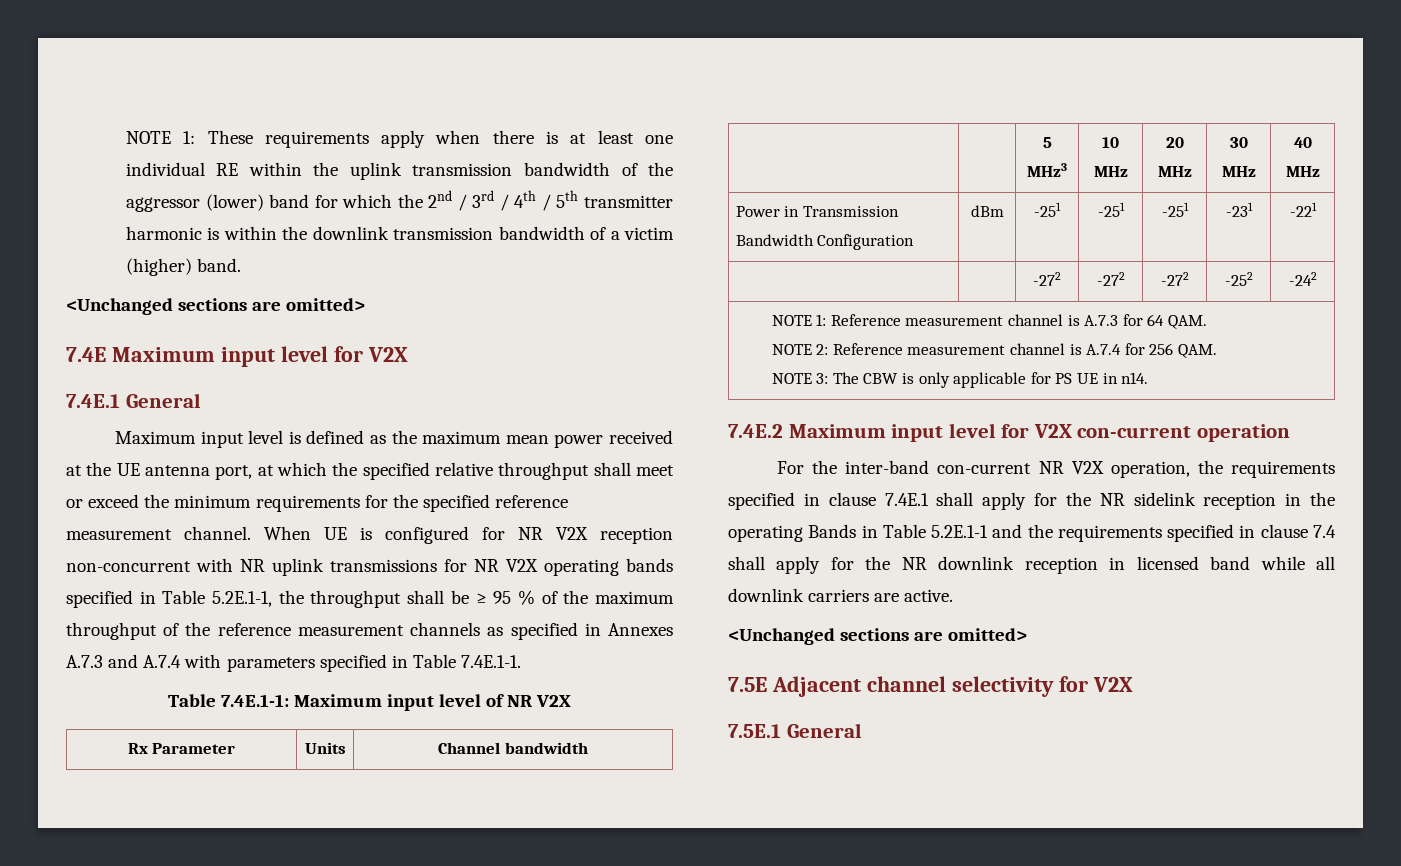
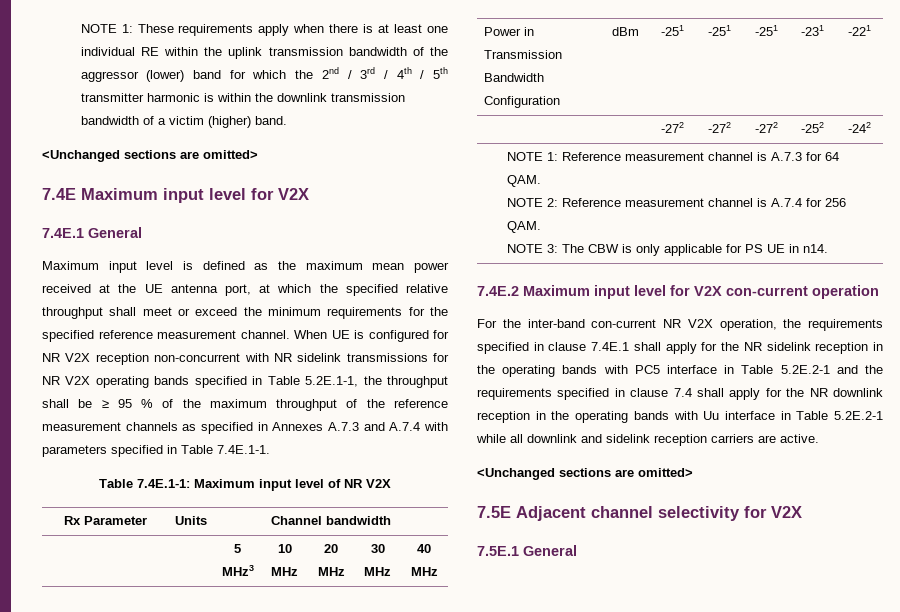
- When UE is configured for NR V2X reception non-concurrent with NR uplink transmissions for NR V2X operating bands specified in Table 5.2E.1-1, the throughput shall be ≥ 95 % of the maximum throughput of the reference measurement channels as specified in Annexes A.7.3 and A.7.4 with parameters specified in Table 7.4E.1-1.
+ When UE is configured for NR V2X reception non-concurrent with NR sidelink transmissions for NR V2X operating bands specified in Table 5.2E.1-1, the throughput shall be ≥ 95 % of the maximum throughput of the reference measurement channels as specified in Annexes A.7.3 and A.7.4 with parameters specified in Table 7.4E.1-1.
- For the inter-band con-current NR V2X operation, the requirements specified in clause 7.4E.1 shall apply for the NR sidelink reception in the operating Bands in Table 5.2E.1-1 and the requirements specified in clause 7.4 shall apply for the NR downlink reception in licensed band while all downlink carriers are active.
+ For the inter-band con-current NR V2X operation, the requirements specified in clause 7.4E.1 shall apply for the NR sidelink reception in the operating bands with PC5 interface in Table 5.2E.2-1 and the requirements specified in clause 7.4 shall apply for the NR downlink reception in the operating bands with Uu interface in Table 5.2E.2-1 while all downlink and sidelink reception carriers are active.

